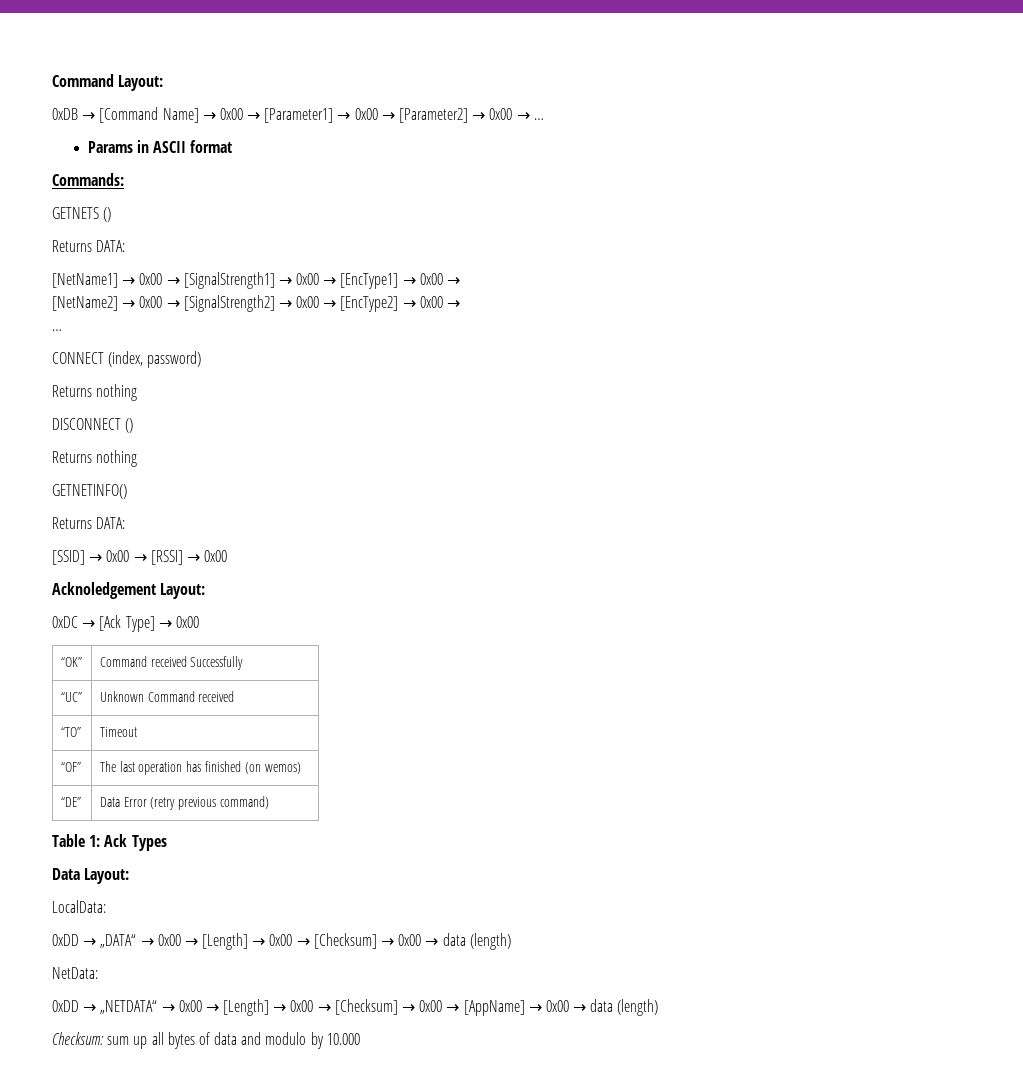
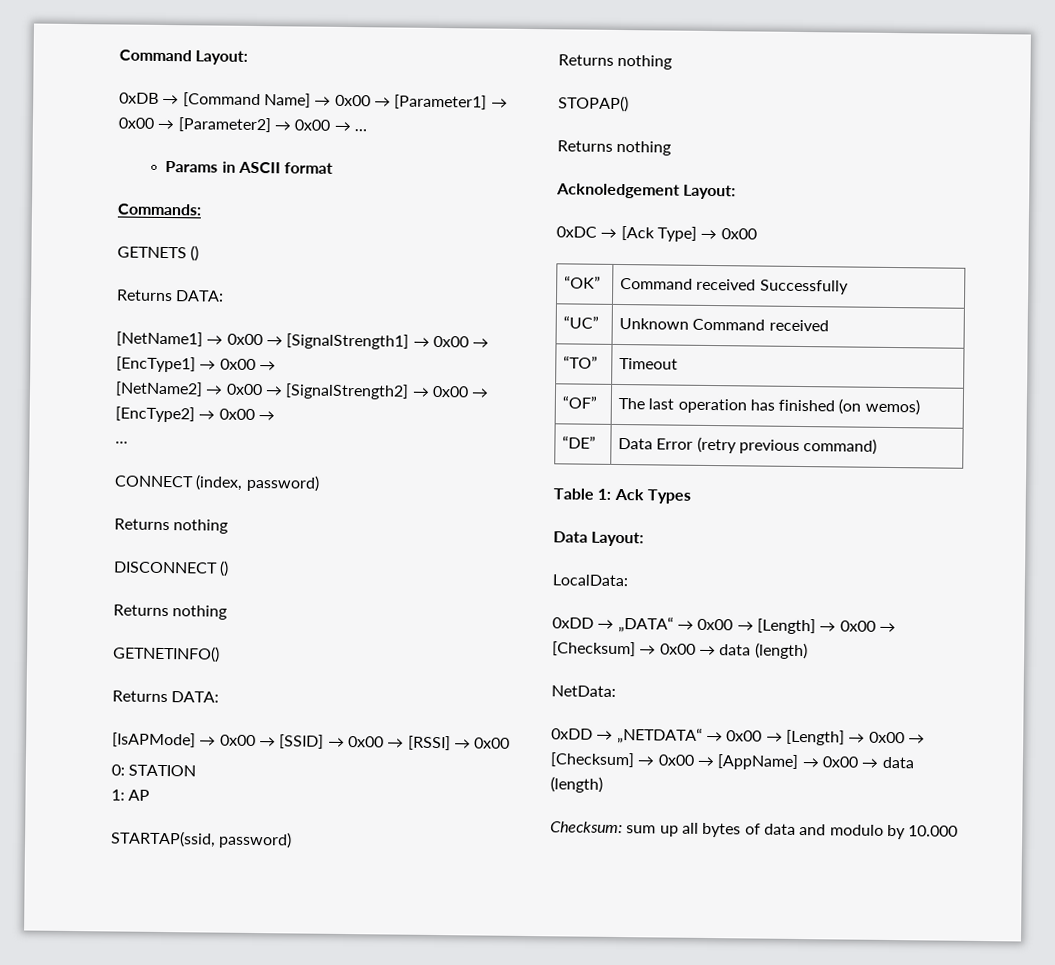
- [SSID] → 0x00 → [RSSI] → 0x00
+ [IsAPMode] → 0x00 → [SSID] → 0x00 → [RSSI] → 0x00
+ 0: STATION
+ 1: AP
+ STARTAP(ssid, password)
+ Returns nothing
+ STOPAP()
+ Returns nothing

